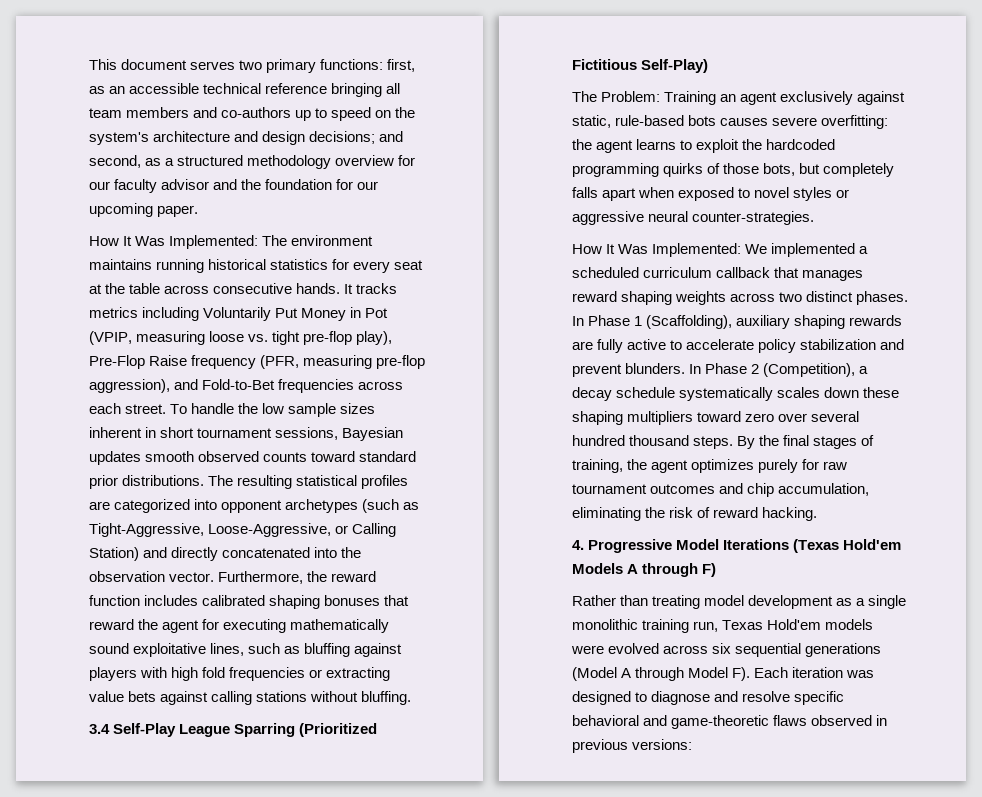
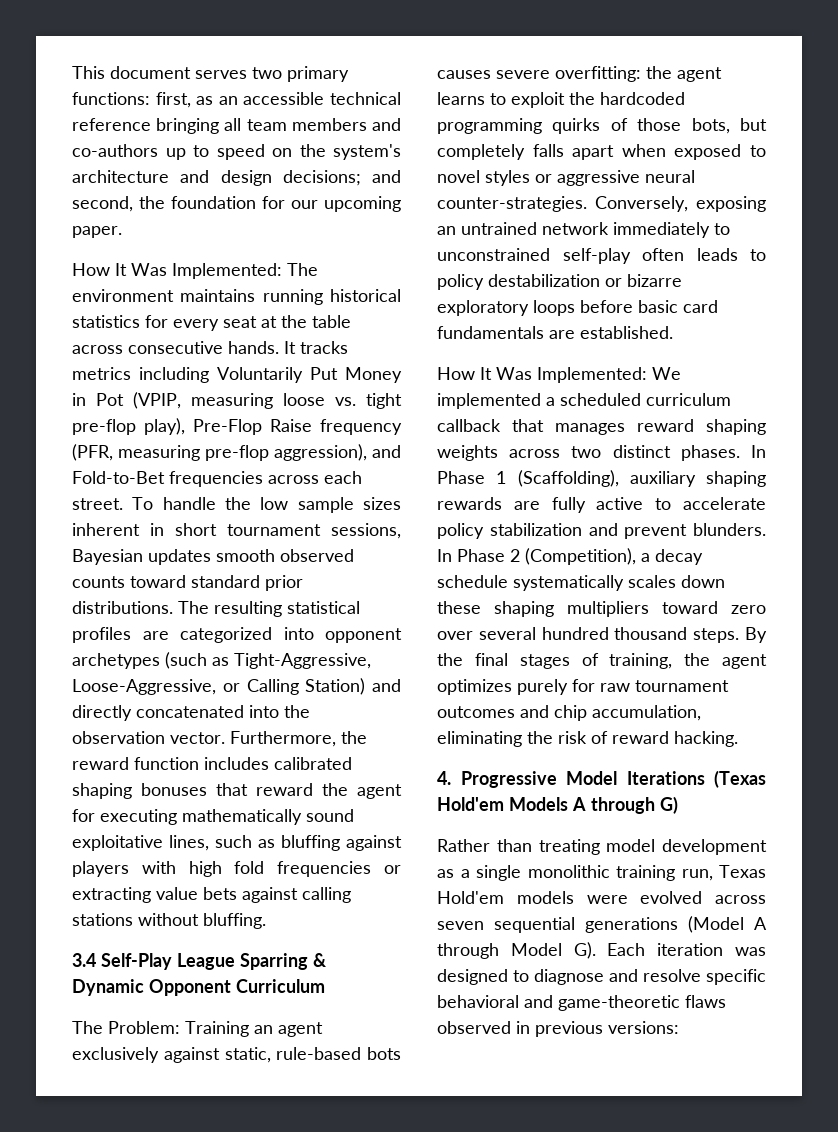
- This document serves two primary functions: first, as an accessible technical reference bringing all team members and co-authors up to speed on the system's architecture and design decisions; and second, as a structured methodology overview for our faculty advisor and the foundation for our upcoming paper.
+ This document serves two primary functions: first, as an accessible technical reference bringing all team members and co-authors up to speed on the system's architecture and design decisions; and second, the foundation for our upcoming paper.
- 3.4 Self-Play League Sparring (Prioritized Fictitious Self-Play)
+ 3.4 Self-Play League Sparring & Dynamic Opponent Curriculum
+ Conversely, exposing an untrained network immediately to unconstrained self-play often leads to policy destabilization or bizarre exploratory loops before basic card fundamentals are established.
- 4. Progressive Model Iterations (Texas Hold'em Models A through F)
+ 4. Progressive Model Iterations (Texas Hold'em Models A through G)
- Rather than treating model development as a single monolithic training run, Texas Hold'em models were evolved across six sequential generations (Model A through Model F). Each iteration was designed to diagnose and resolve specific behavioral and game-theoretic flaws observed in previous versions:
+ Rather than treating model development as a single monolithic training run, Texas Hold'em models were evolved across seven sequential generations (Model A through Model G). Each iteration was designed to diagnose and resolve specific behavioral and game-theoretic flaws observed in previous versions:

